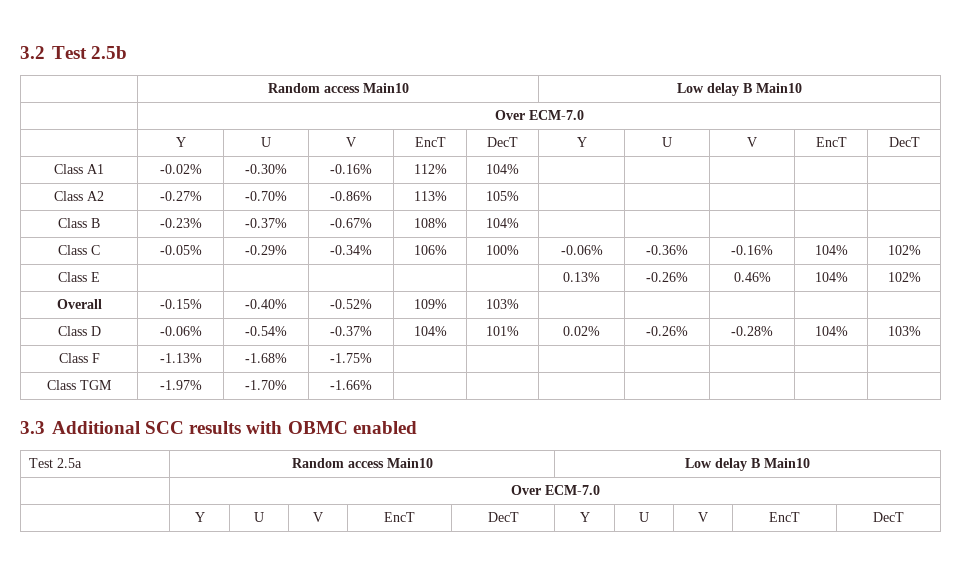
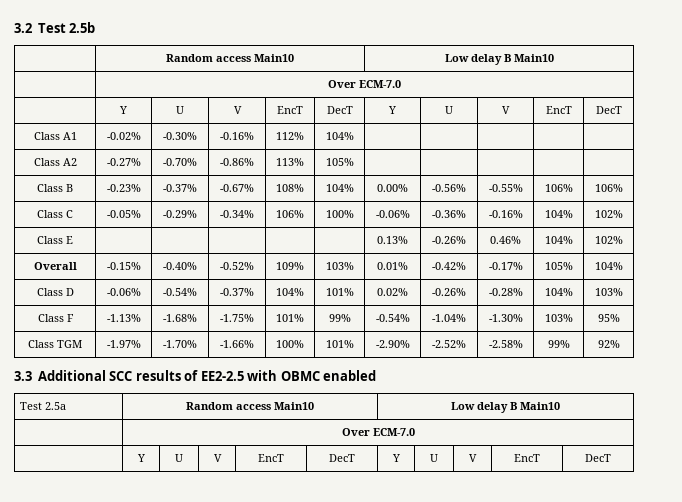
- Class B | -0.23% | -0.37% | -0.67% | 108% | 104% | | | | |
+ Class B | -0.23% | -0.37% | -0.67% | 108% | 104% | 0.00% | -0.56% | -0.55% | 106% | 106%
- Overall | -0.15% | -0.40% | -0.52% | 109% | 103% | | | | |
+ Overall | -0.15% | -0.40% | -0.52% | 109% | 103% | 0.01% | -0.42% | -0.17% | 105% | 104%
- Class F | -1.13% | -1.68% | -1.75% | | | | | | |
+ Class F | -1.13% | -1.68% | -1.75% | 101% | 99% | -0.54% | -1.04% | -1.30% | 103% | 95%
- Class TGM | -1.97% | -1.70% | -1.66% | | | | | | |
+ Class TGM | -1.97% | -1.70% | -1.66% | 100% | 101% | -2.90% | -2.52% | -2.58% | 99% | 92%
- 3.3 Additional SCC results with OBMC enabled
+ 3.3 Additional SCC results of EE2-2.5 with OBMC enabled

